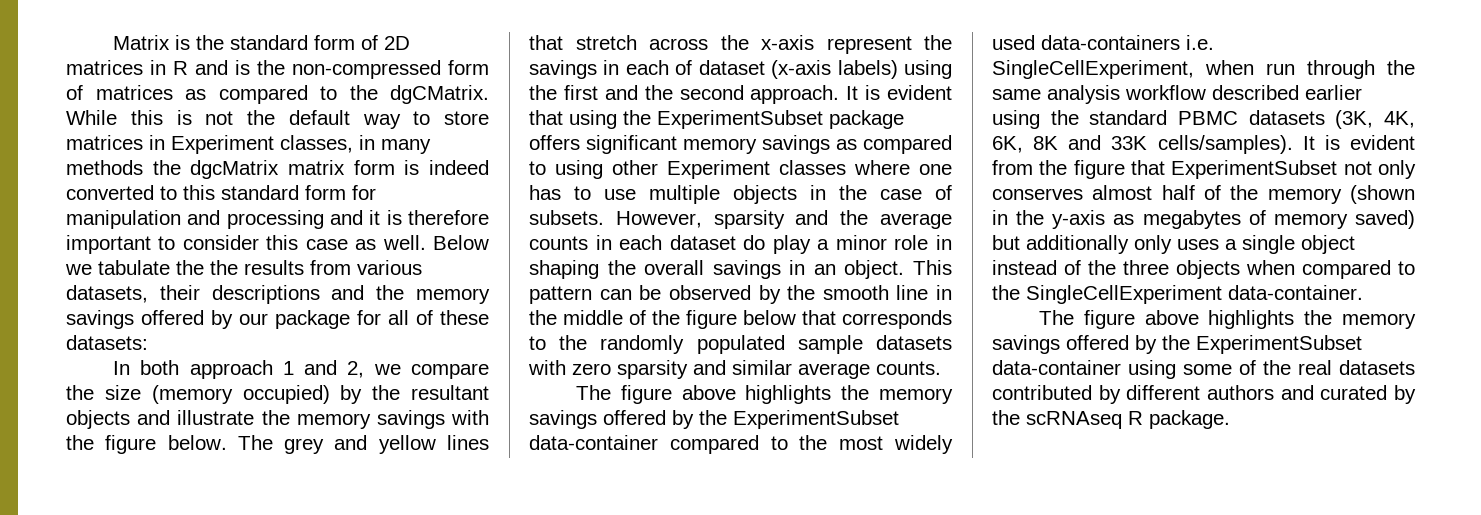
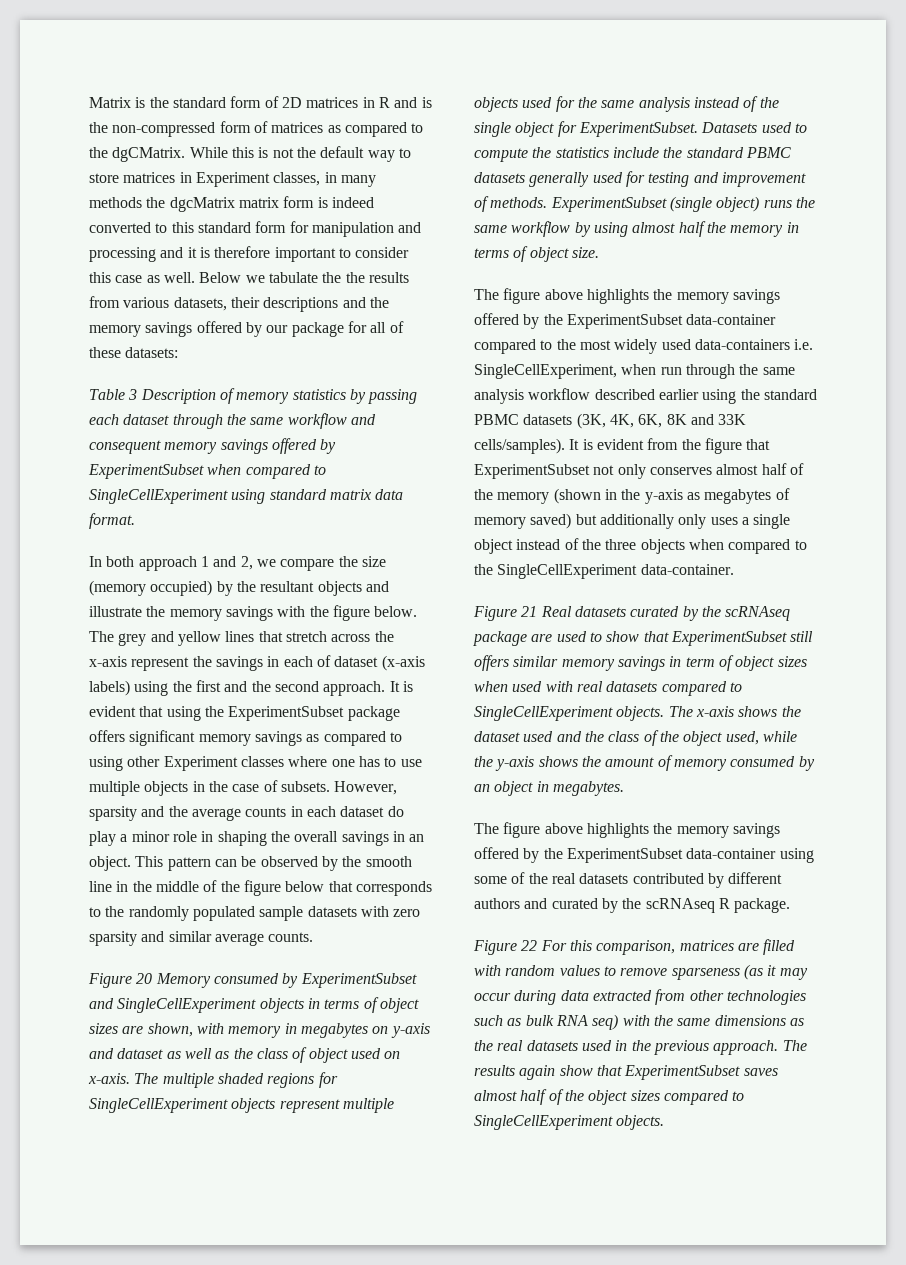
+ Table 3 Description of memory statistics by passing each dataset through the same workflow and consequent memory savings offered by ExperimentSubset when compared to SingleCellExperiment using standard matrix data format.
+ Figure 20 Memory consumed by ExperimentSubset and SingleCellExperiment objects in terms of object sizes are shown, with memory in megabytes on y-axis and dataset as well as the class of object used on x-axis. The multiple shaded regions for SingleCellExperiment objects represent multiple objects used for the same analysis instead of the single object for ExperimentSubset. Datasets used to compute the statistics include the standard PBMC datasets generally used for testing and improvement of methods. ExperimentSubset (single object) runs the same workflow by using almost half the memory in terms of object size.
+ Figure 21 Real datasets curated by the scRNAseq package are used to show that ExperimentSubset still offers similar memory savings in term of object sizes when used with real datasets compared to SingleCellExperiment objects. The x-axis shows the dataset used and the class of the object used, while the y-axis shows the amount of memory consumed by an object in megabytes.
+ Figure 22 For this comparison, matrices are filled with random values to remove sparseness (as it may occur during data extracted from other technologies such as bulk RNA seq) with the same dimensions as the real datasets used in the previous approach. The results again show that ExperimentSubset saves almost half of the object sizes compared to SingleCellExperiment objects.

